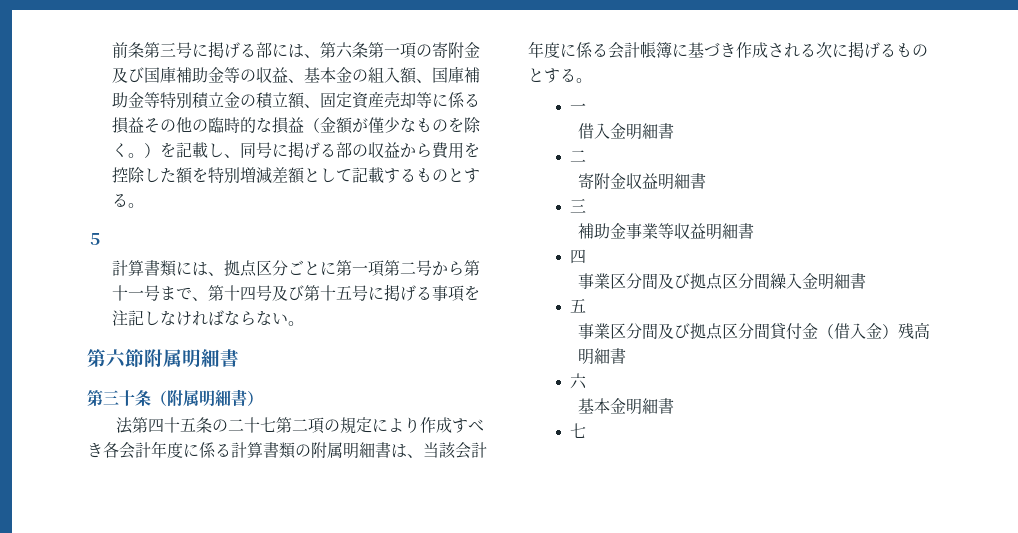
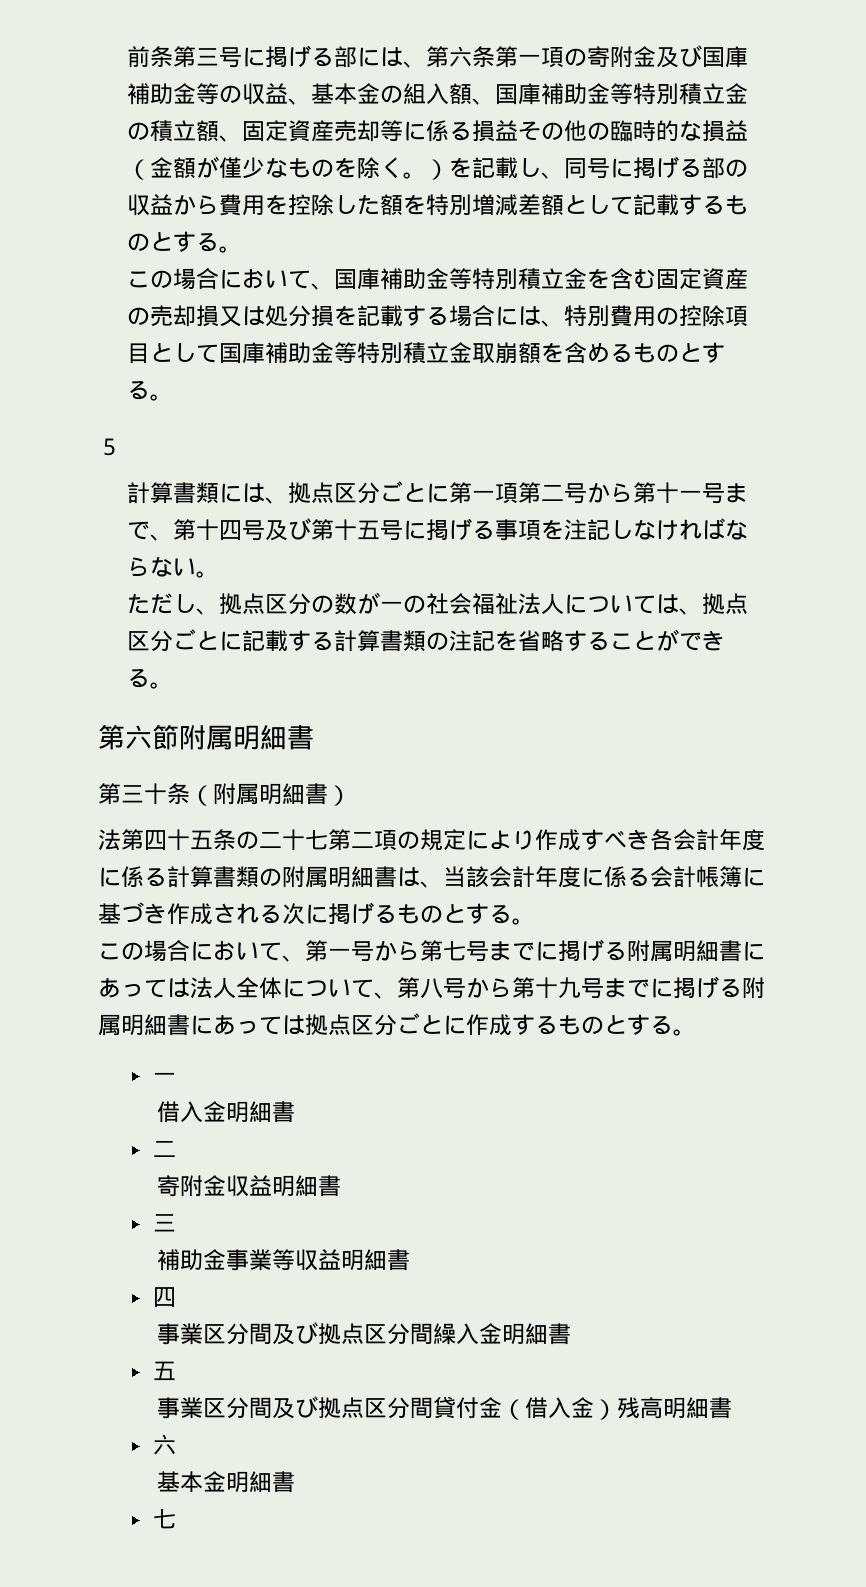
+ この場合において、国庫補助金等特別積立金を含む固定資産の売却損又は処分損を記載する場合には、特別費用の控除項目として国庫補助金等特別積立金取崩額を含めるものとする。
+ ただし、拠点区分の数が一の社会福祉法人については、拠点区分ごとに記載する計算書類の注記を省略することができる。
+ この場合において、第一号から第七号までに掲げる附属明細書にあっては法人全体について、第八号から第十九号までに掲げる附属明細書にあっては拠点区分ごとに作成するものとする。

